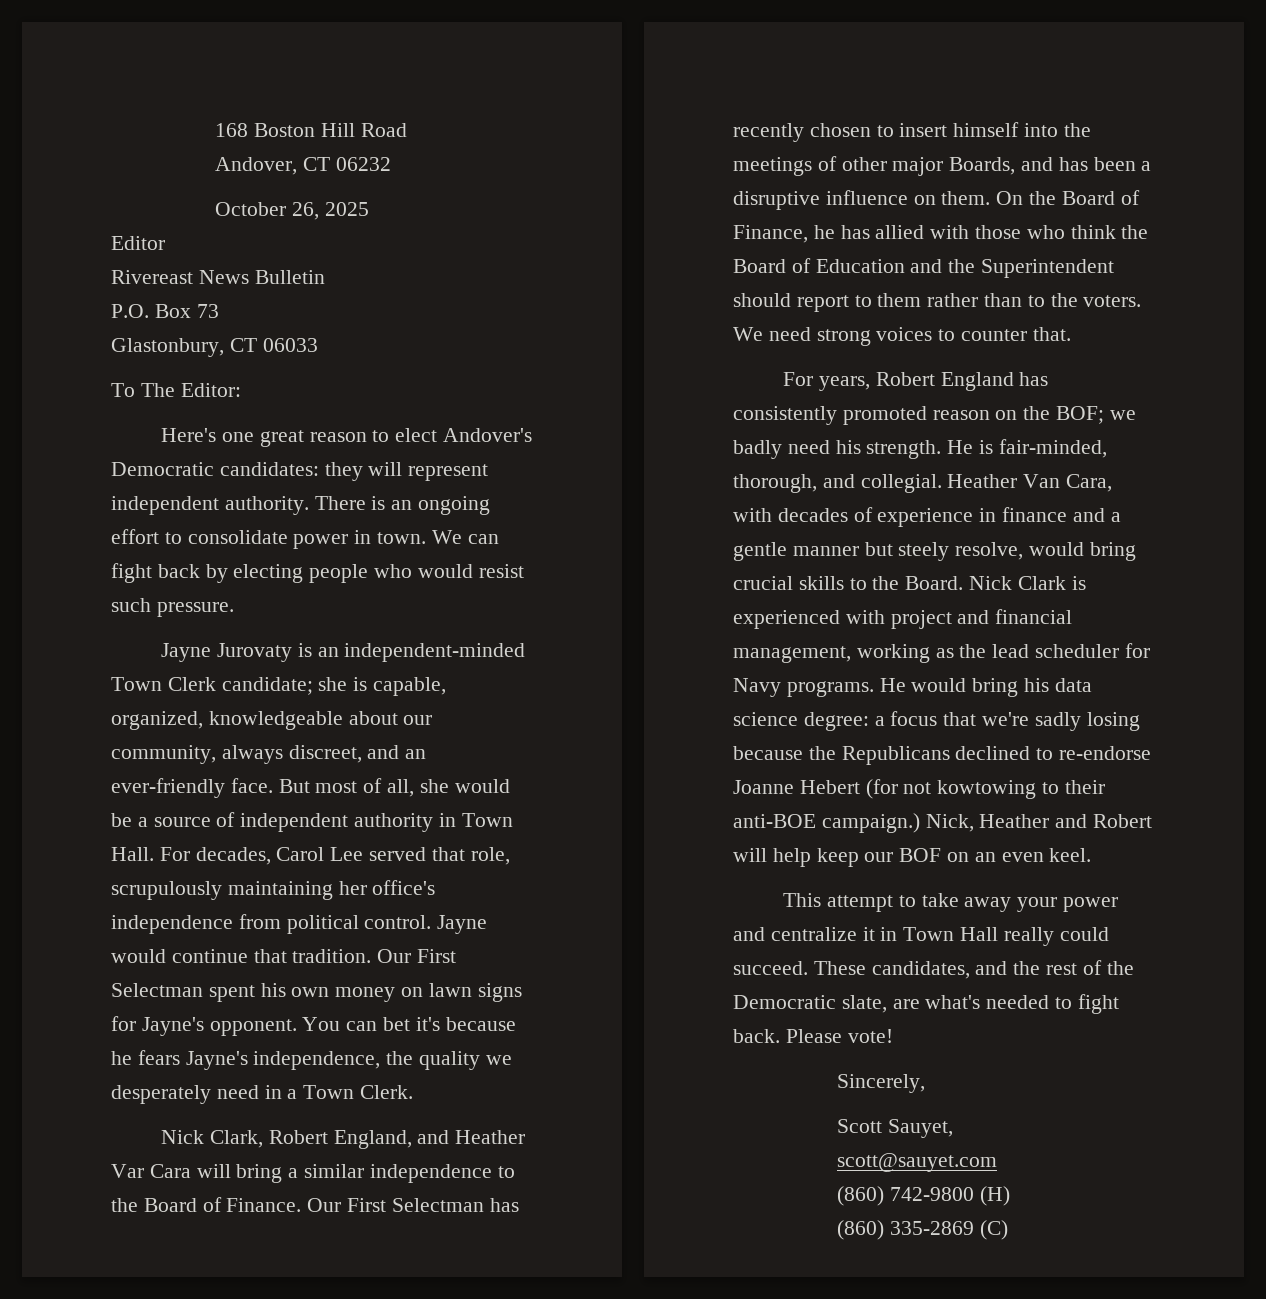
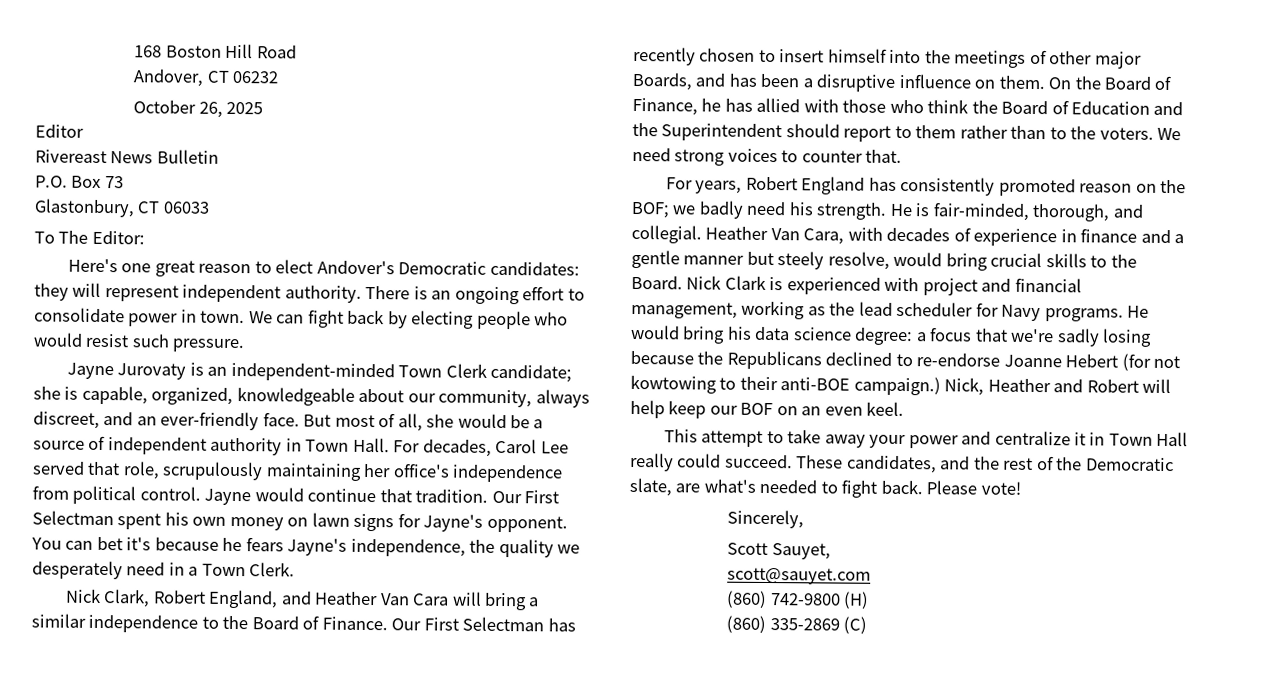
- Nick Clark, Robert England, and Heather Var Cara will bring a similar independence to the Board of Finance.
+ Nick Clark, Robert England, and Heather Van Cara will bring a similar independence to the Board of Finance.

